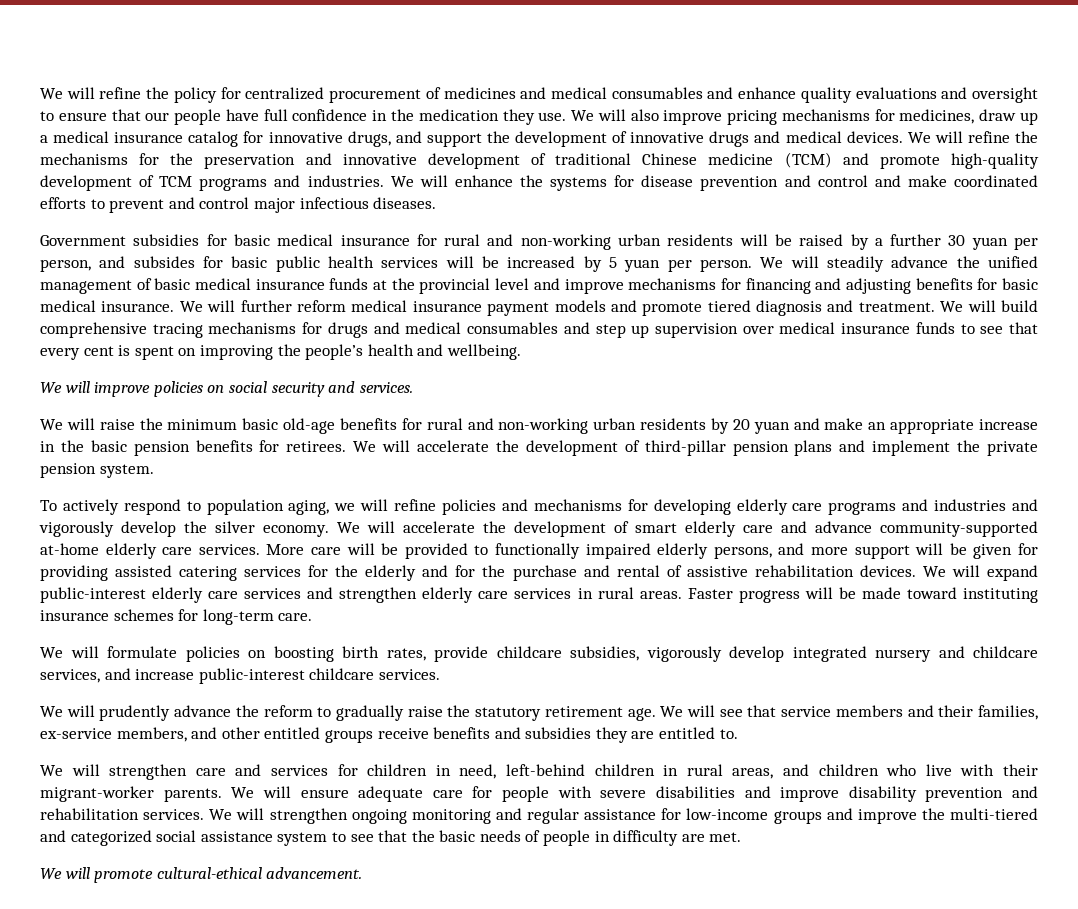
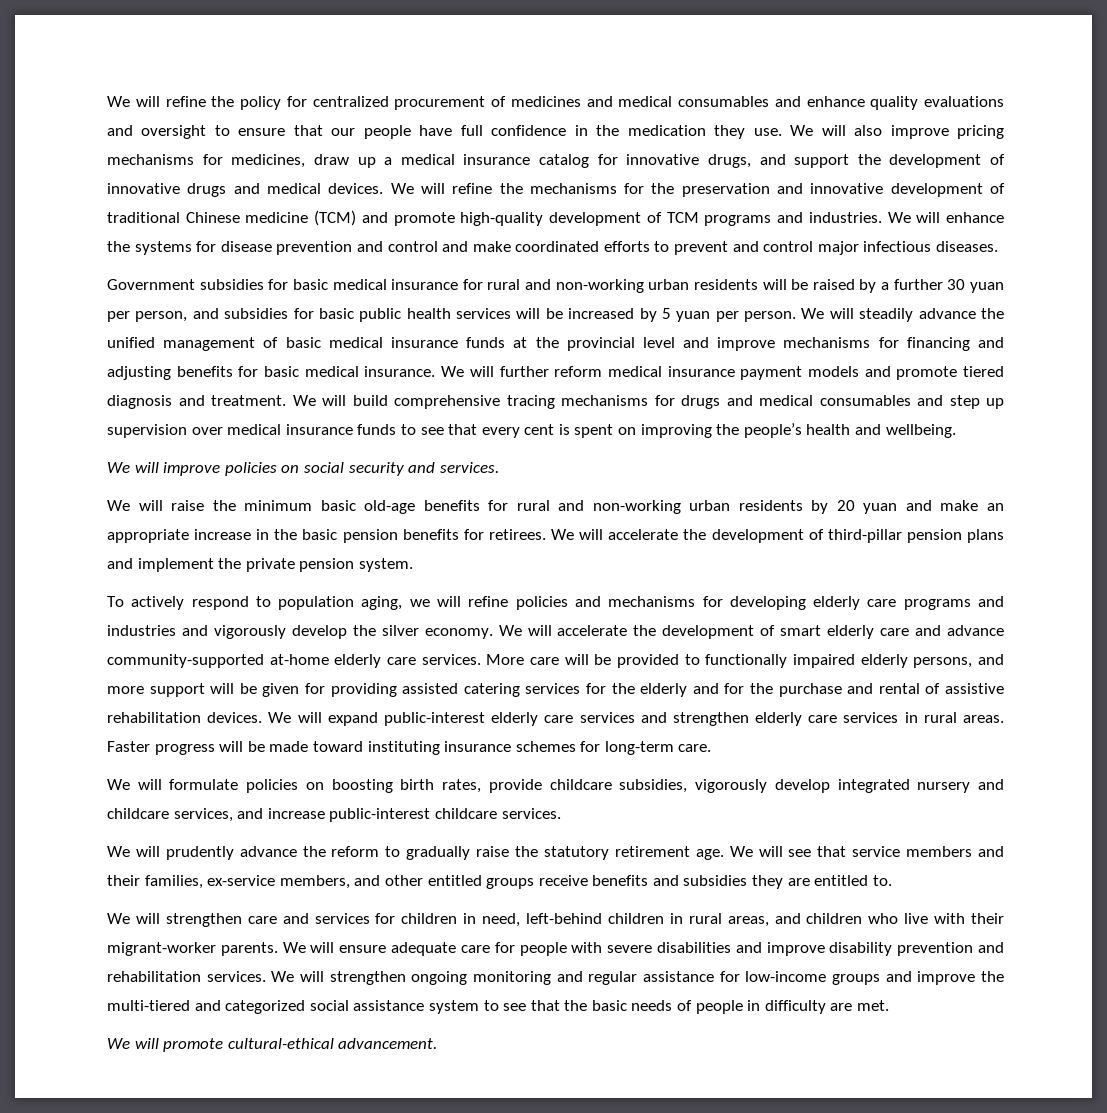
- Government subsidies for basic medical insurance for rural and non-working urban residents will be raised by a further 30 yuan per person, and subsides for basic public health services will be increased by 5 yuan per person.
+ Government subsidies for basic medical insurance for rural and non-working urban residents will be raised by a further 30 yuan per person, and subsidies for basic public health services will be increased by 5 yuan per person.

